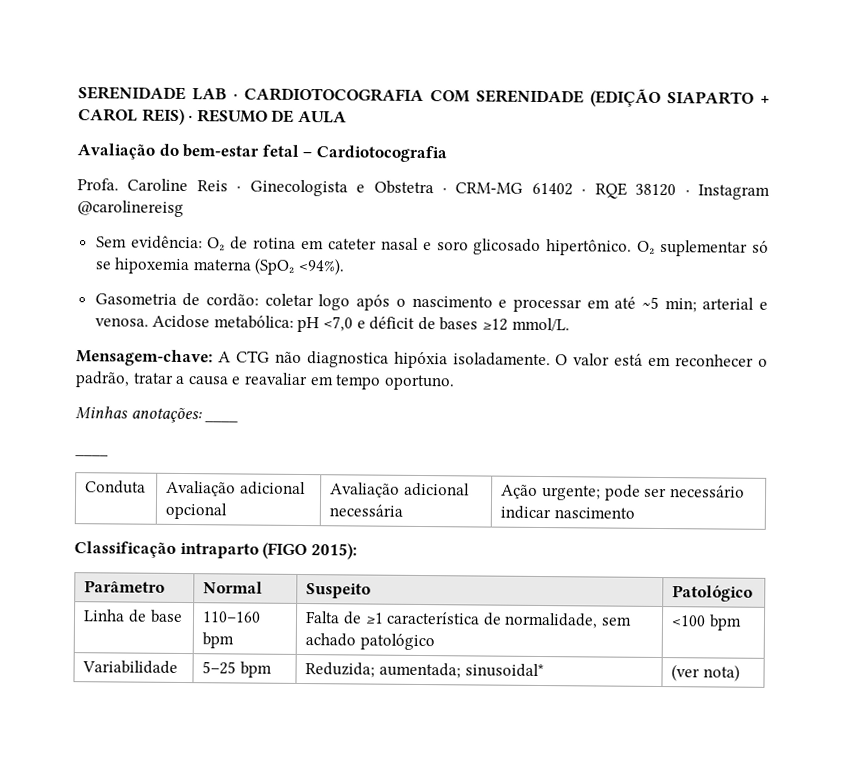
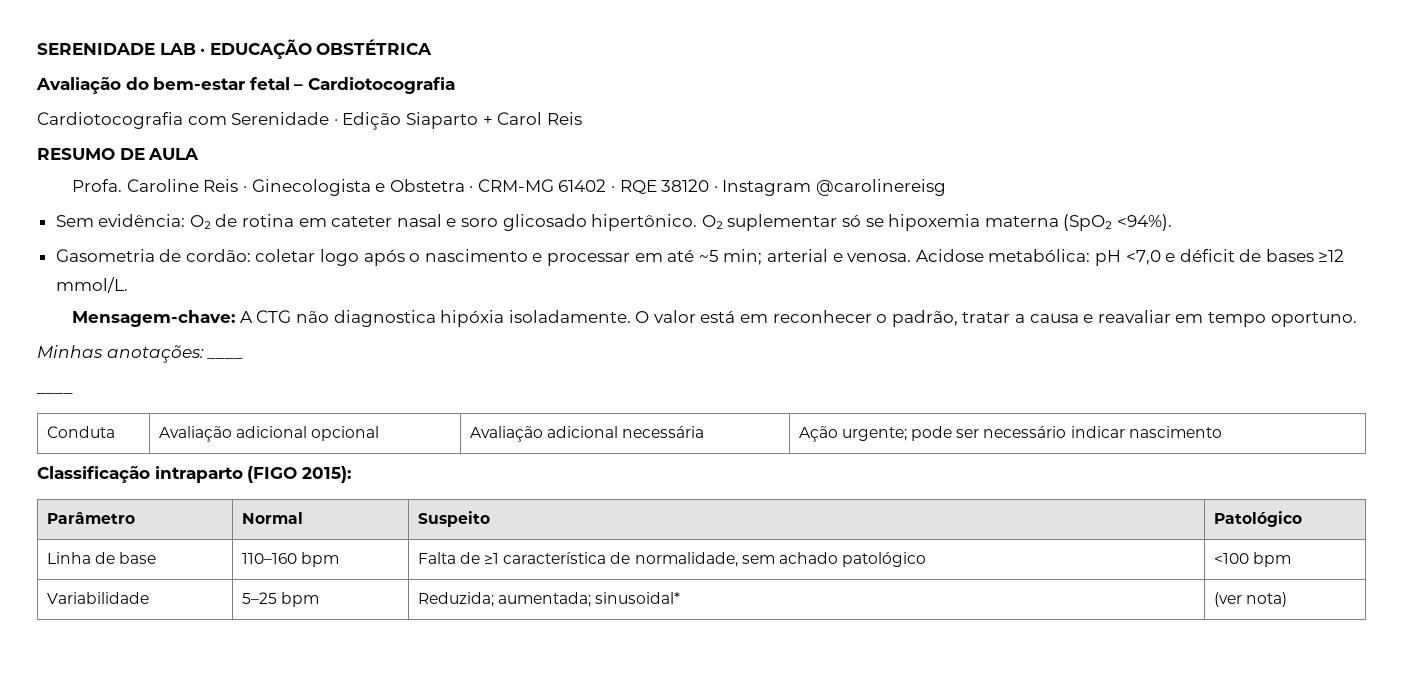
- SERENIDADE LAB · CARDIOTOCOGRAFIA COM SERENIDADE (EDIÇÃO SIAPARTO + CAROL REIS) · RESUMO DE AULA
+ SERENIDADE LAB · EDUCAÇÃO OBSTÉTRICA
+ Cardiotocografia com Serenidade · Edição Siaparto + Carol Reis
+ RESUMO DE AULA

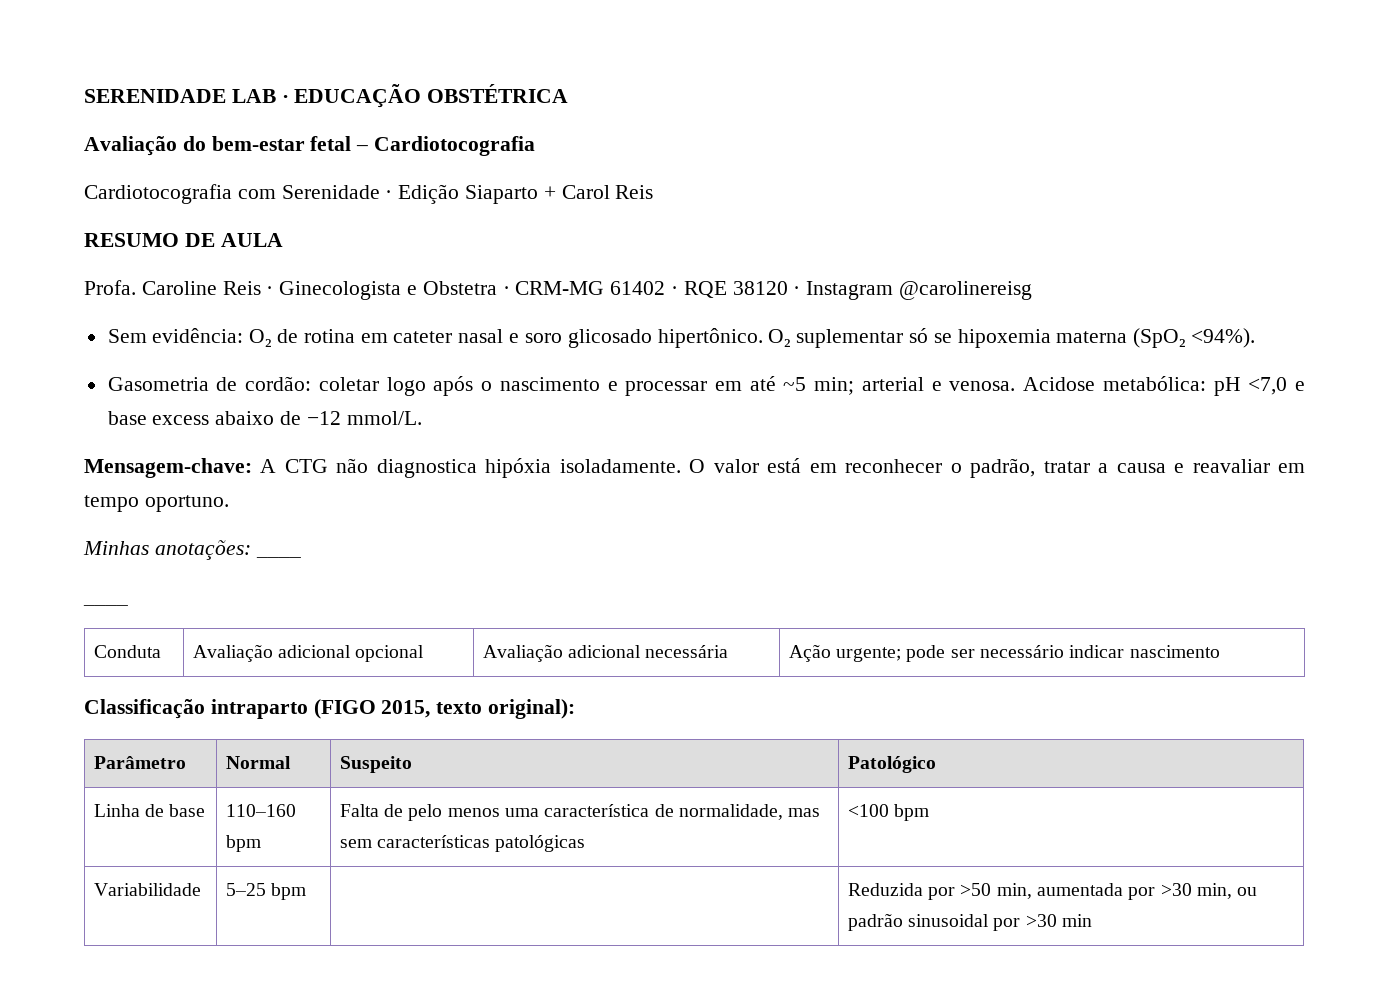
- Acidose metabólica: pH <7,0 e déficit de bases ≥12 mmol/L.
+ Acidose metabólica: pH <7,0 e base excess abaixo de −12 mmol/L.
- Classificação intraparto (FIGO 2015):
+ Classificação intraparto (FIGO 2015, texto original):
- Linha de base | 110–160 bpm | Falta de ≥1 característica de normalidade, sem achado patológico | <100 bpm
+ Linha de base | 110–160 bpm | Falta de pelo menos uma característica de normalidade, mas sem características patológicas | <100 bpm
- Variabilidade | 5–25 bpm | Reduzida; aumentada; sinusoidal* | (ver nota)
+ Variabilidade | 5–25 bpm | | Reduzida por >50 min, aumentada por >30 min, ou padrão sinusoidal por >30 min

